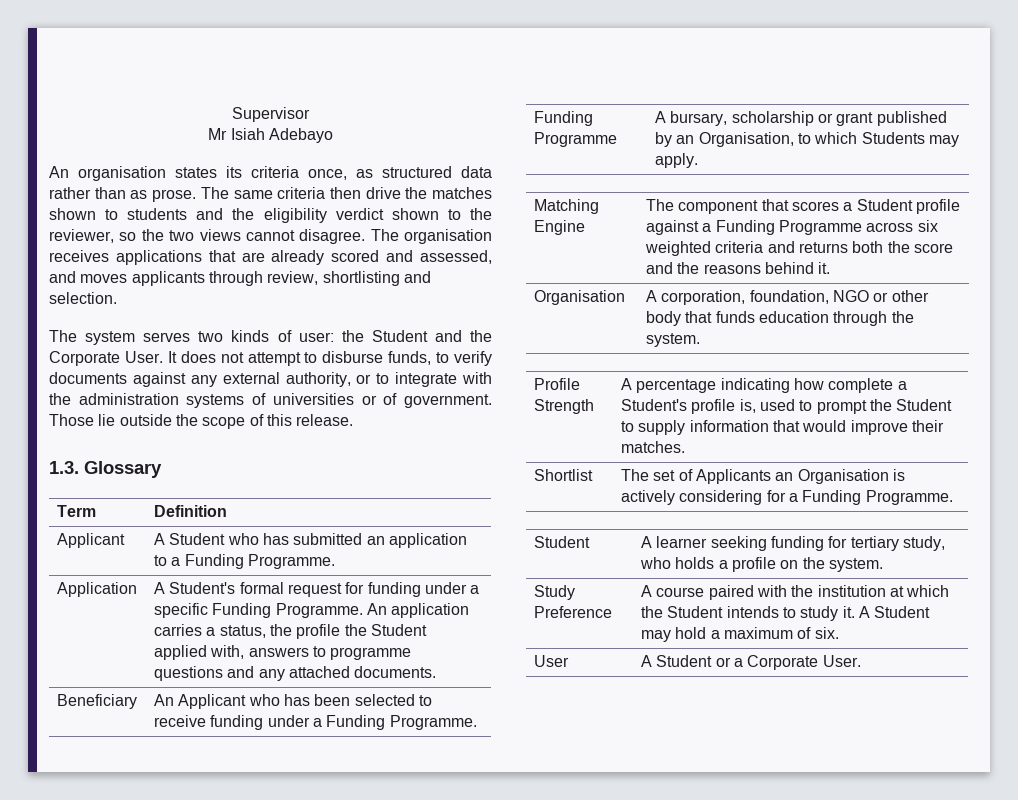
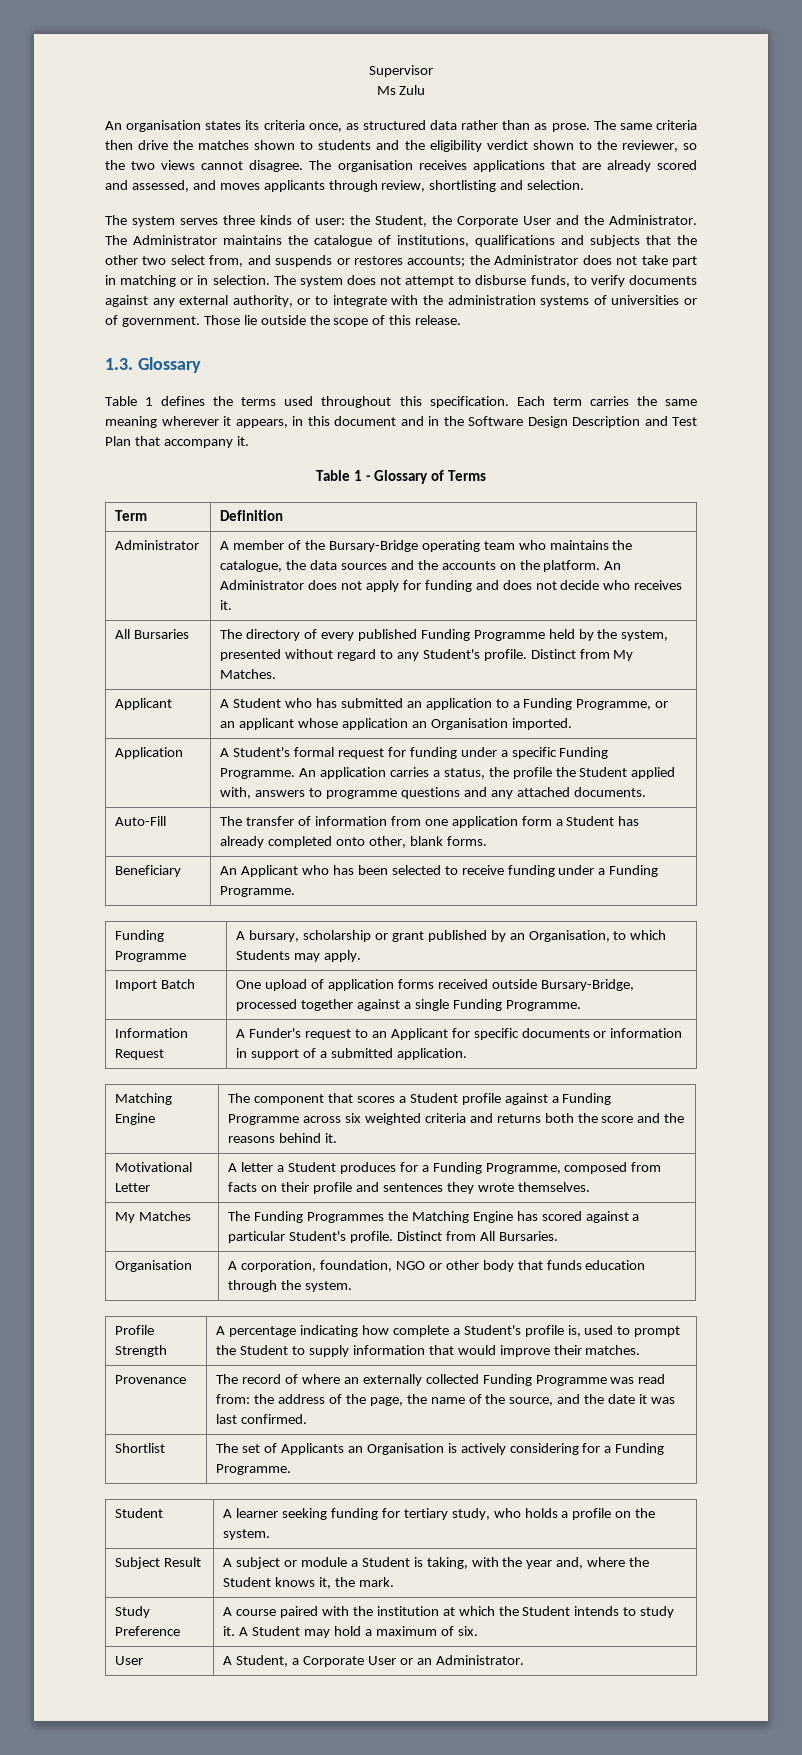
- Mr Isiah Adebayo
+ Ms Zulu
- The system serves two kinds of user: the Student and the Corporate User. It does not attempt to disburse funds, to verify documents against any external authority, or to integrate with the administration systems of universities or of government.
+ The system serves three kinds of user: the Student, the Corporate User and the Administrator. The Administrator maintains the catalogue of institutions, qualifications and subjects that the other two select from, and suspends or restores accounts; the Administrator does not take part in matching or in selection. The system does not attempt to disburse funds, to verify documents against any external authority, or to integrate with the administration systems of universities or of government.
+ Table 1 defines the terms used throughout this specification. Each term carries the same meaning wherever it appears, in this document and in the Software Design Description and Test Plan that accompany it.
+ Table 1 - Glossary of Terms
  Term | Definition
+ Administrator | A member of the Bursary-Bridge operating team who maintains the catalogue, the data sources and the accounts on the platform. An Administrator does not apply for funding and does not decide who receives it.
+ All Bursaries | The directory of every published Funding Programme held by the system, presented without regard to any Student's profile. Distinct from My Matches.
- Applicant | A Student who has submitted an application to a Funding Programme.
+ Applicant | A Student who has submitted an application to a Funding Programme, or an applicant whose application an Organisation imported.
+ Auto-Fill | The transfer of information from one application form a Student has already completed onto other, blank forms.
+ Import Batch | One upload of application forms received outside Bursary-Bridge, processed together against a single Funding Programme.
+ Information Request | A Funder's request to an Applicant for specific documents or information in support of a submitted application.
+ Motivational Letter | A letter a Student produces for a Funding Programme, composed from facts on their profile and sentences they wrote themselves.
+ My Matches | The Funding Programmes the Matching Engine has scored against a particular Student's profile. Distinct from All Bursaries.
+ Provenance | The record of where an externally collected Funding Programme was read from: the address of the page, the name of the source, and the date it was last confirmed.
+ Subject Result | A subject or module a Student is taking, with the year and, where the Student knows it, the mark.
- User | A Student or a Corporate User.
+ User | A Student, a Corporate User or an Administrator.

